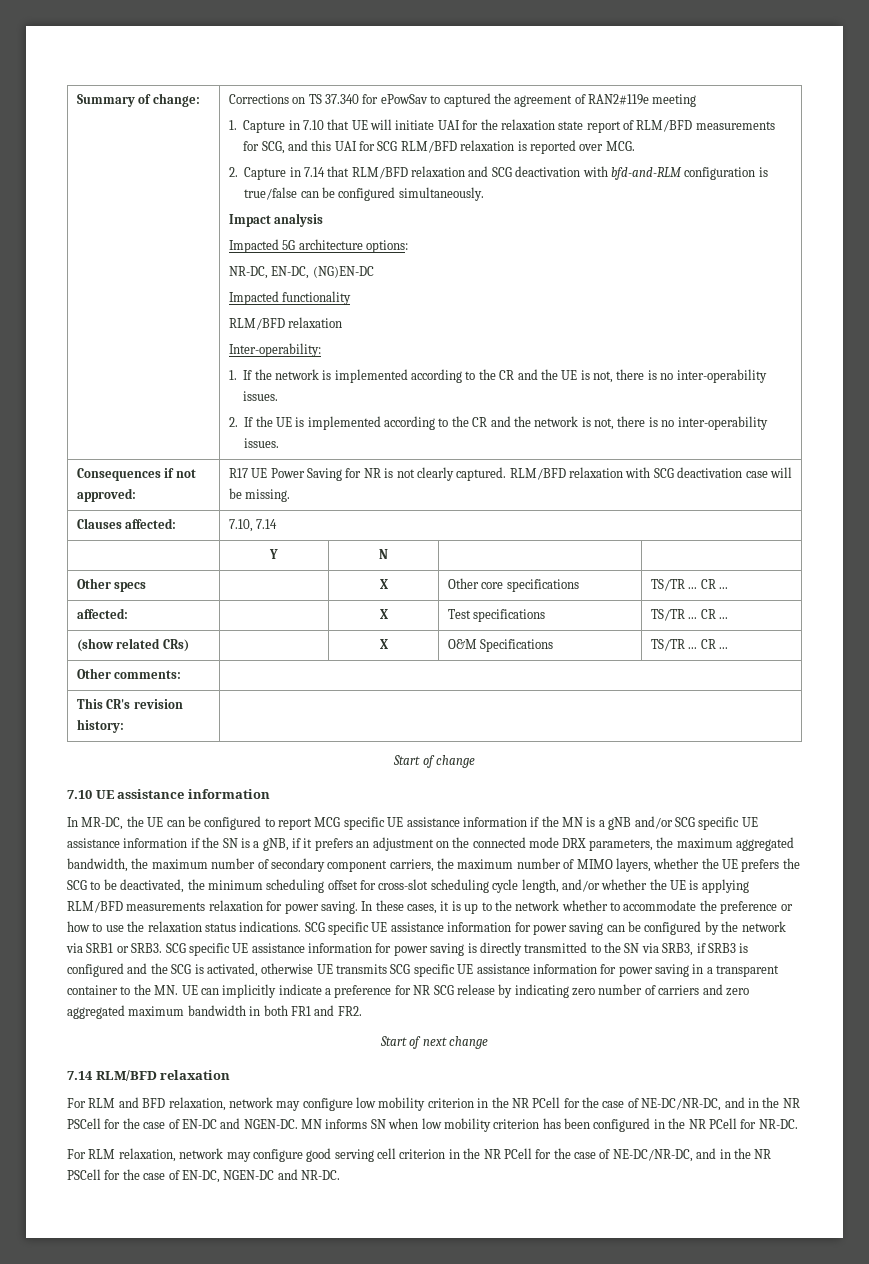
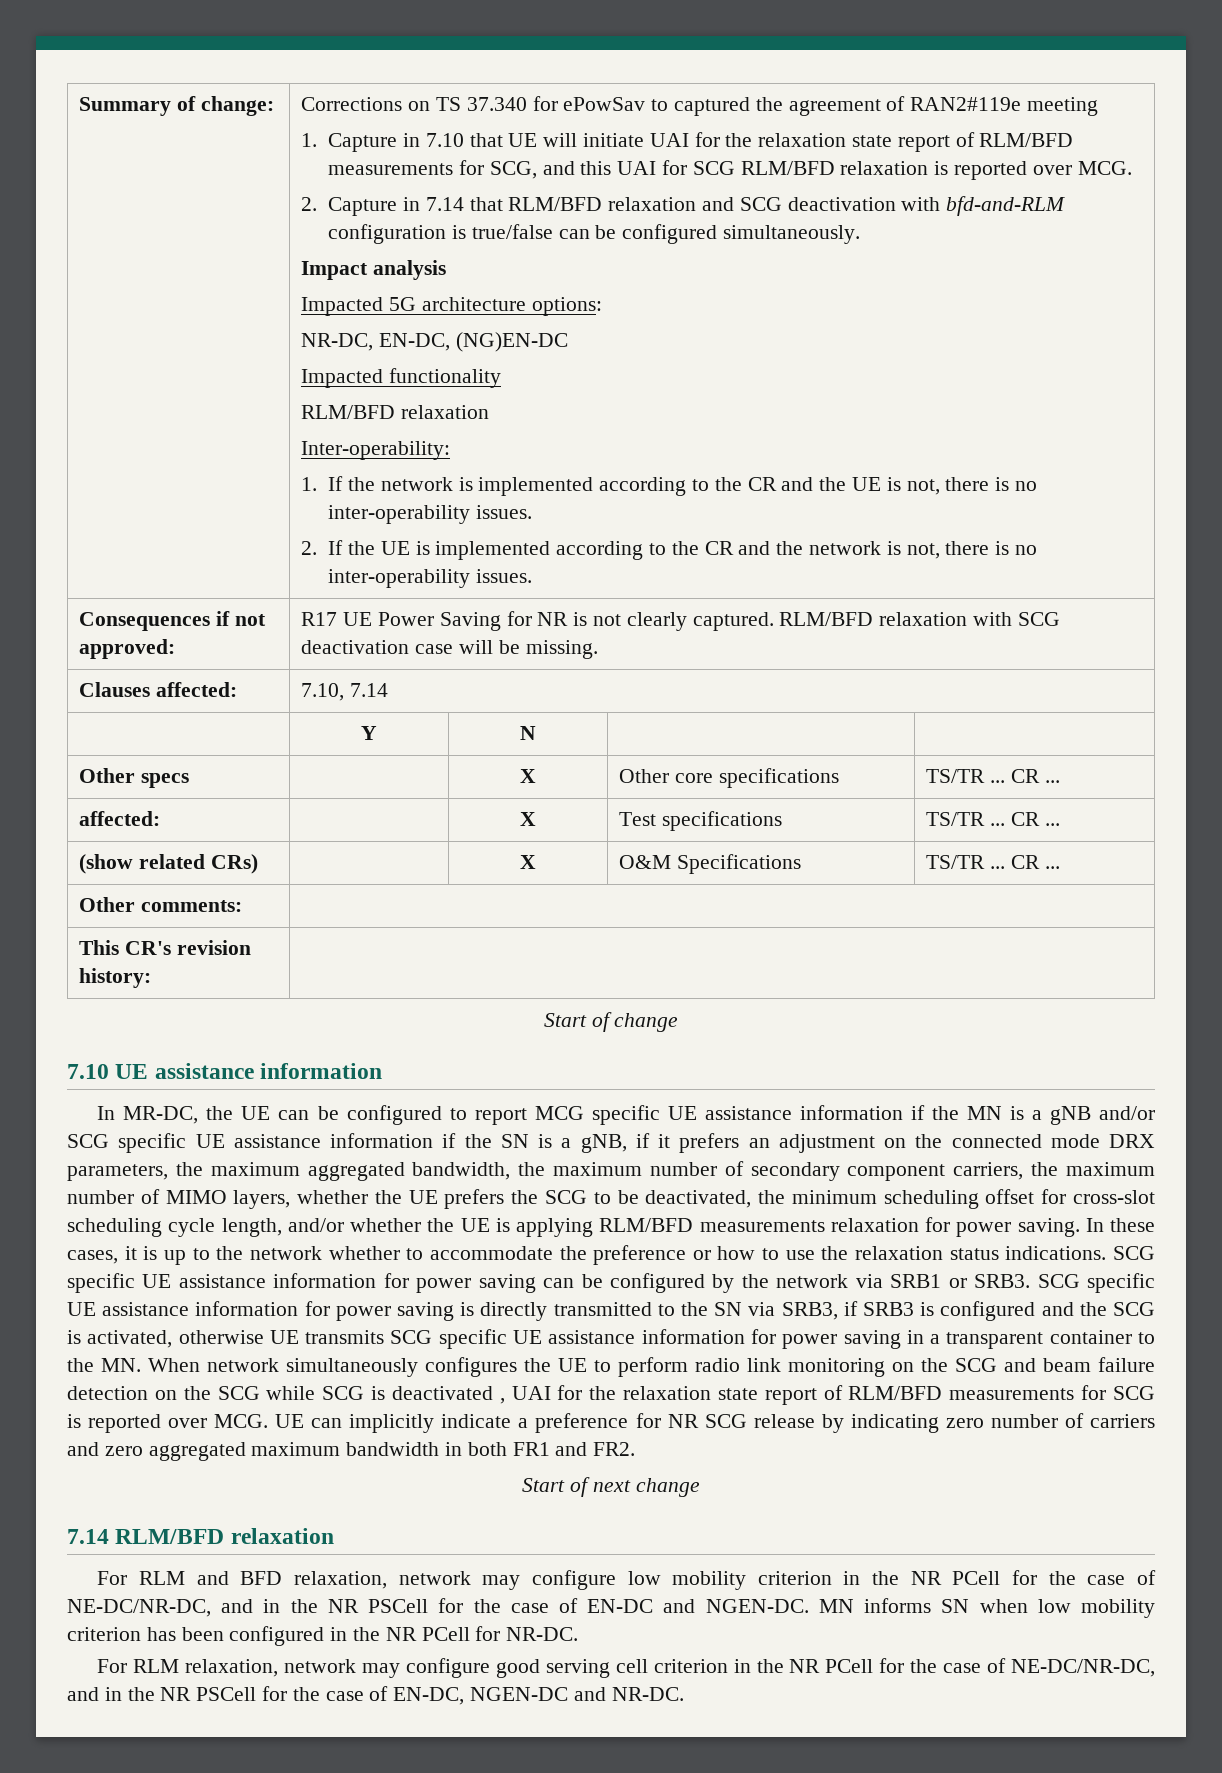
- SCG specific UE assistance information for power saving is directly transmitted to the SN via SRB3, if SRB3 is configured and the SCG is activated, otherwise UE transmits SCG specific UE assistance information for power saving in a transparent container to the MN. UE can implicitly indicate a preference for NR SCG release by indicating zero number of carriers and zero aggregated maximum bandwidth in both FR1 and FR2.
+ SCG specific UE assistance information for power saving is directly transmitted to the SN via SRB3, if SRB3 is configured and the SCG is activated, otherwise UE transmits SCG specific UE assistance information for power saving in a transparent container to the MN. When network simultaneously configures the UE to perform radio link monitoring on the SCG and beam failure detection on the SCG while SCG is deactivated , UAI for the relaxation state report of RLM/BFD measurements for SCG is reported over MCG. UE can implicitly indicate a preference for NR SCG release by indicating zero number of carriers and zero aggregated maximum bandwidth in both FR1 and FR2.

